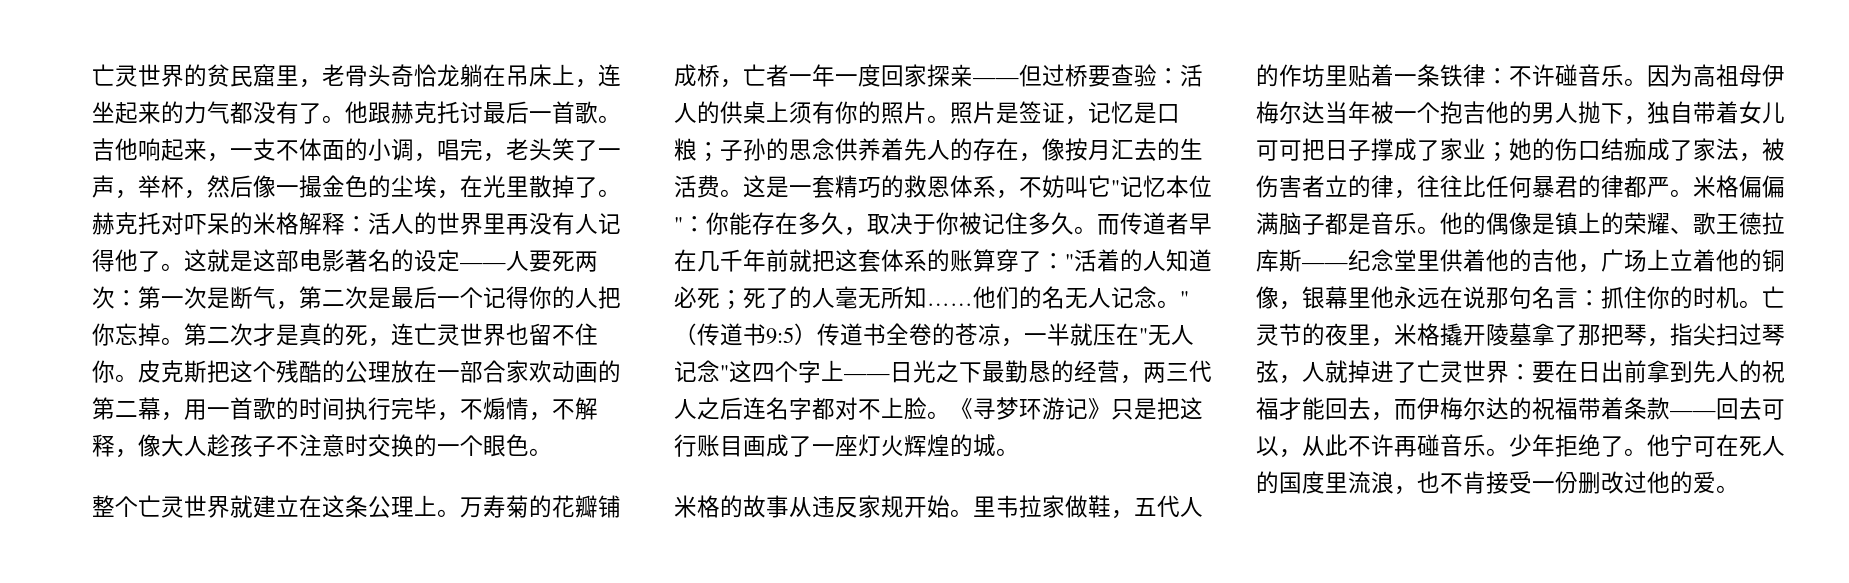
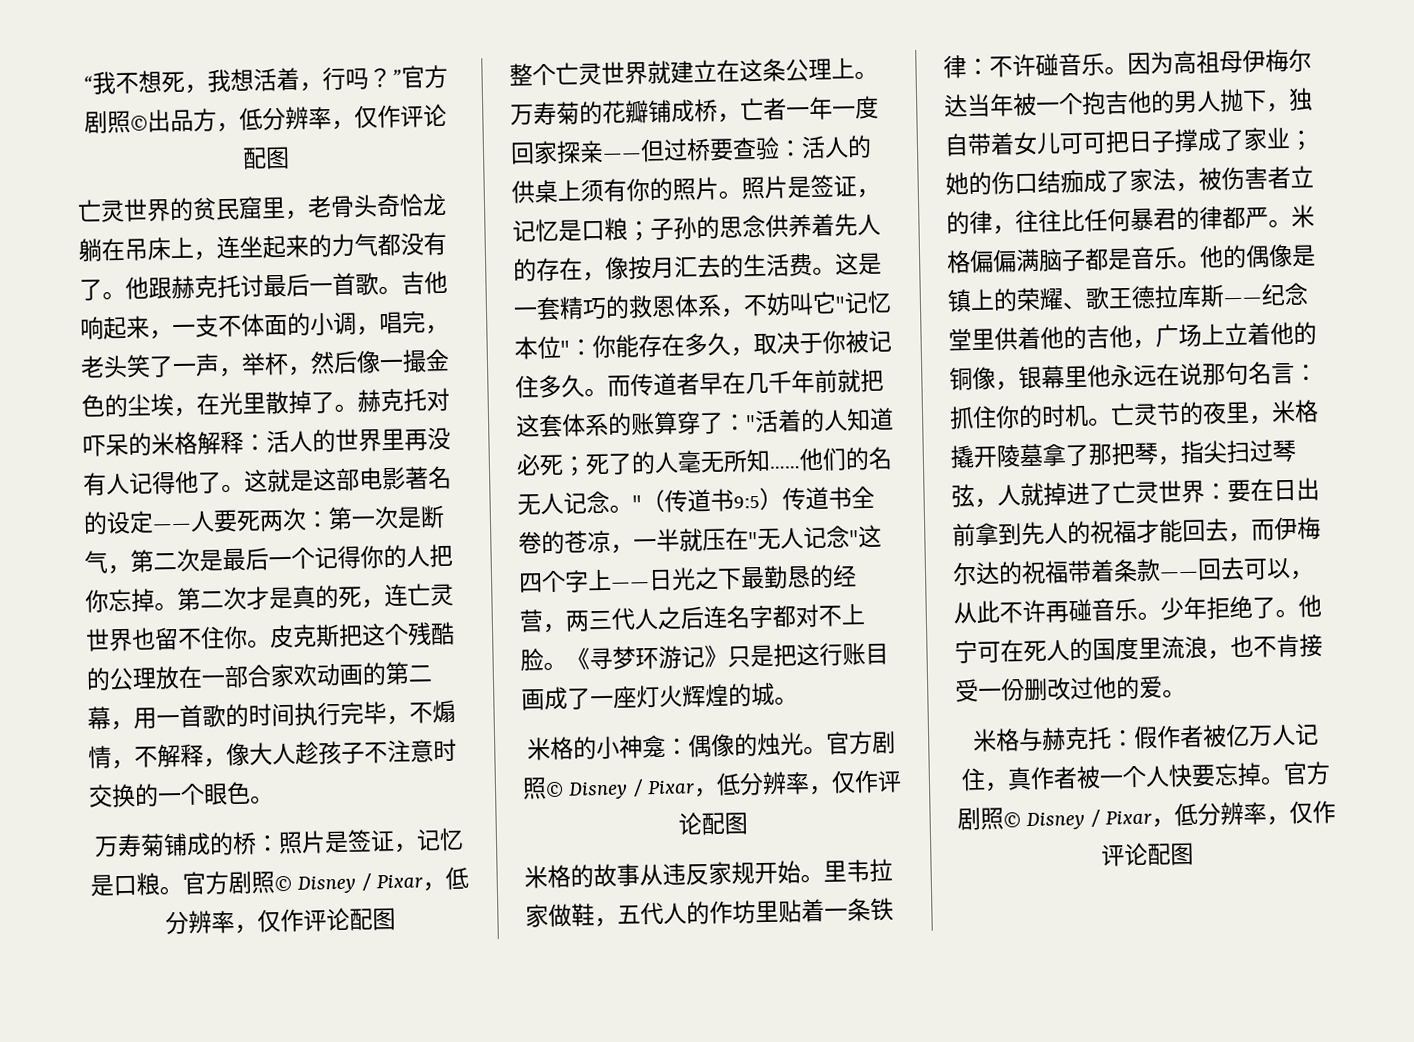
+ “我不想死，我想活着，行吗？”官方剧照©出品方，低分辨率，仅作评论配图
+ 万寿菊铺成的桥：照片是签证，记忆是口粮。官方剧照© Disney / Pixar，低分辨率，仅作评论配图
+ 米格的小神龛：偶像的烛光。官方剧照© Disney / Pixar，低分辨率，仅作评论配图
+ 米格与赫克托：假作者被亿万人记住，真作者被一个人快要忘掉。官方剧照© Disney / Pixar，低分辨率，仅作评论配图

